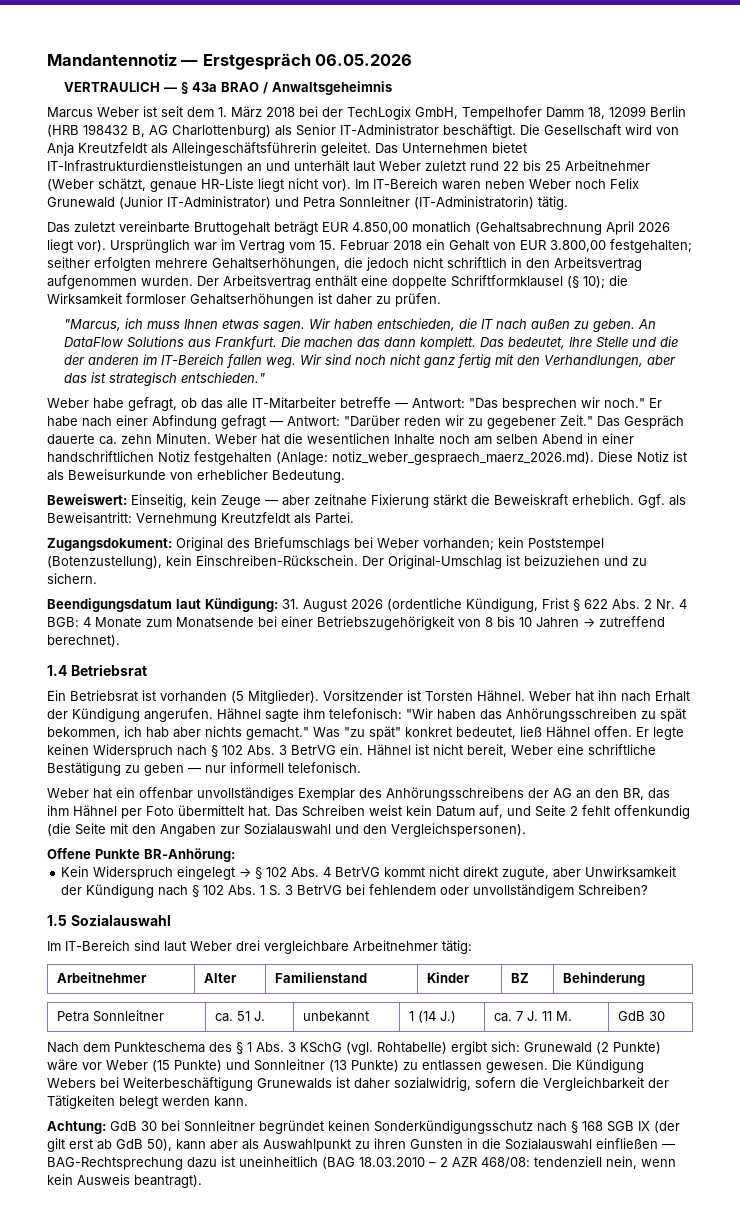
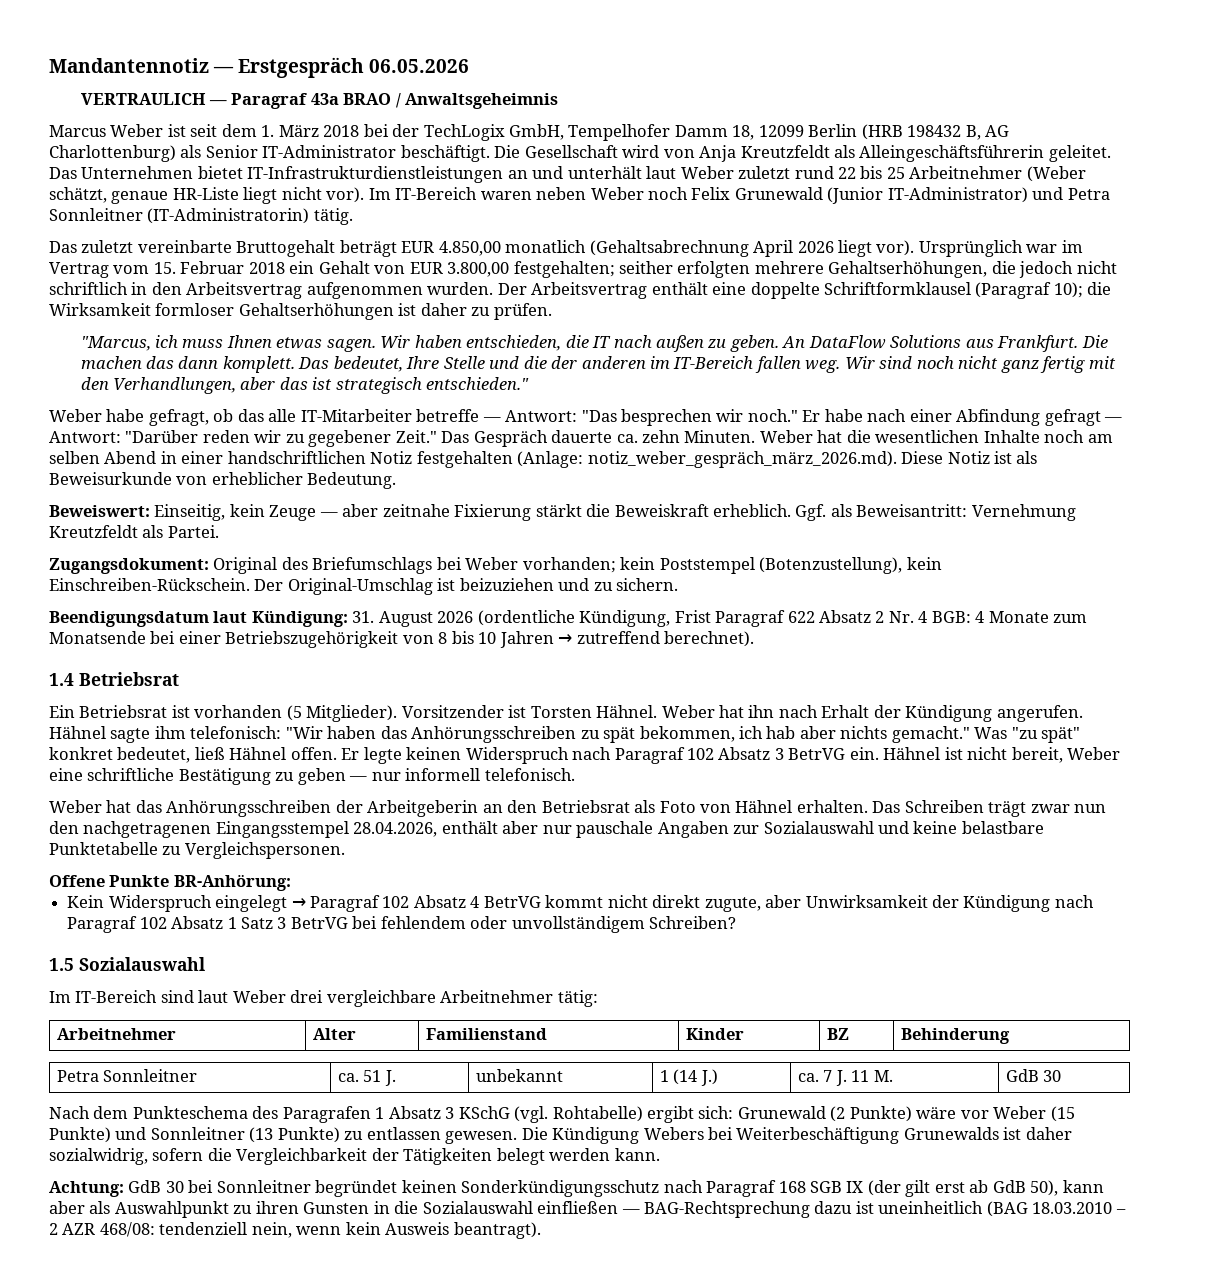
- VERTRAULICH — § 43a BRAO / Anwaltsgeheimnis
+ VERTRAULICH — Paragraf 43a BRAO / Anwaltsgeheimnis
- Der Arbeitsvertrag enthält eine doppelte Schriftformklausel (§ 10); die Wirksamkeit formloser Gehaltserhöhungen ist daher zu prüfen.
+ Der Arbeitsvertrag enthält eine doppelte Schriftformklausel (Paragraf 10); die Wirksamkeit formloser Gehaltserhöhungen ist daher zu prüfen.
- Weber hat die wesentlichen Inhalte noch am selben Abend in einer handschriftlichen Notiz festgehalten (Anlage: notiz_weber_gespraech_maerz_2026.md). Diese Notiz ist als Beweisurkunde von erheblicher Bedeutung.
+ Weber hat die wesentlichen Inhalte noch am selben Abend in einer handschriftlichen Notiz festgehalten (Anlage: notiz_weber_gespräch_märz_2026.md). Diese Notiz ist als Beweisurkunde von erheblicher Bedeutung.
- Beendigungsdatum laut Kündigung: 31. August 2026 (ordentliche Kündigung, Frist § 622 Abs. 2 Nr. 4 BGB: 4 Monate zum Monatsende bei einer Betriebszugehörigkeit von 8 bis 10 Jahren → zutreffend berechnet).
+ Beendigungsdatum laut Kündigung: 31. August 2026 (ordentliche Kündigung, Frist Paragraf 622 Absatz 2 Nr. 4 BGB: 4 Monate zum Monatsende bei einer Betriebszugehörigkeit von 8 bis 10 Jahren → zutreffend berechnet).
- Er legte keinen Widerspruch nach § 102 Abs. 3 BetrVG ein.
+ Er legte keinen Widerspruch nach Paragraf 102 Absatz 3 BetrVG ein.
- Weber hat ein offenbar unvollständiges Exemplar des Anhörungsschreibens der AG an den BR, das ihm Hähnel per Foto übermittelt hat. Das Schreiben weist kein Datum auf, und Seite 2 fehlt offenkundig (die Seite mit den Angaben zur Sozialauswahl und den Vergleichspersonen).
+ Weber hat das Anhörungsschreiben der Arbeitgeberin an den Betriebsrat als Foto von Hähnel erhalten. Das Schreiben trägt zwar nun den nachgetragenen Eingangsstempel 28.04.2026, enthält aber nur pauschale Angaben zur Sozialauswahl und keine belastbare Punktetabelle zu Vergleichspersonen.
- Kein Widerspruch eingelegt → § 102 Abs. 4 BetrVG kommt nicht direkt zugute, aber Unwirksamkeit der Kündigung nach § 102 Abs. 1 S. 3 BetrVG bei fehlendem oder unvollständigem Schreiben?
+ Kein Widerspruch eingelegt → Paragraf 102 Absatz 4 BetrVG kommt nicht direkt zugute, aber Unwirksamkeit der Kündigung nach Paragraf 102 Absatz 1 Satz 3 BetrVG bei fehlendem oder unvollständigem Schreiben?
- Nach dem Punkteschema des § 1 Abs. 3 KSchG (vgl. Rohtabelle) ergibt sich: Grunewald (2 Punkte) wäre vor Weber (15 Punkte) und Sonnleitner (13 Punkte) zu entlassen gewesen.
+ Nach dem Punkteschema des Paragrafen 1 Absatz 3 KSchG (vgl. Rohtabelle) ergibt sich: Grunewald (2 Punkte) wäre vor Weber (15 Punkte) und Sonnleitner (13 Punkte) zu entlassen gewesen.
- Achtung: GdB 30 bei Sonnleitner begründet keinen Sonderkündigungsschutz nach § 168 SGB IX (der gilt erst ab GdB 50), kann aber als Auswahlpunkt zu ihren Gunsten in die Sozialauswahl einfließen — BAG-Rechtsprechung dazu ist uneinheitlich (BAG 18.03.2010 – 2 AZR 468/08: tendenziell nein, wenn kein Ausweis beantragt).
+ Achtung: GdB 30 bei Sonnleitner begründet keinen Sonderkündigungsschutz nach Paragraf 168 SGB IX (der gilt erst ab GdB 50), kann aber als Auswahlpunkt zu ihren Gunsten in die Sozialauswahl einfließen — BAG-Rechtsprechung dazu ist uneinheitlich (BAG 18.03.2010 – 2 AZR 468/08: tendenziell nein, wenn kein Ausweis beantragt).

